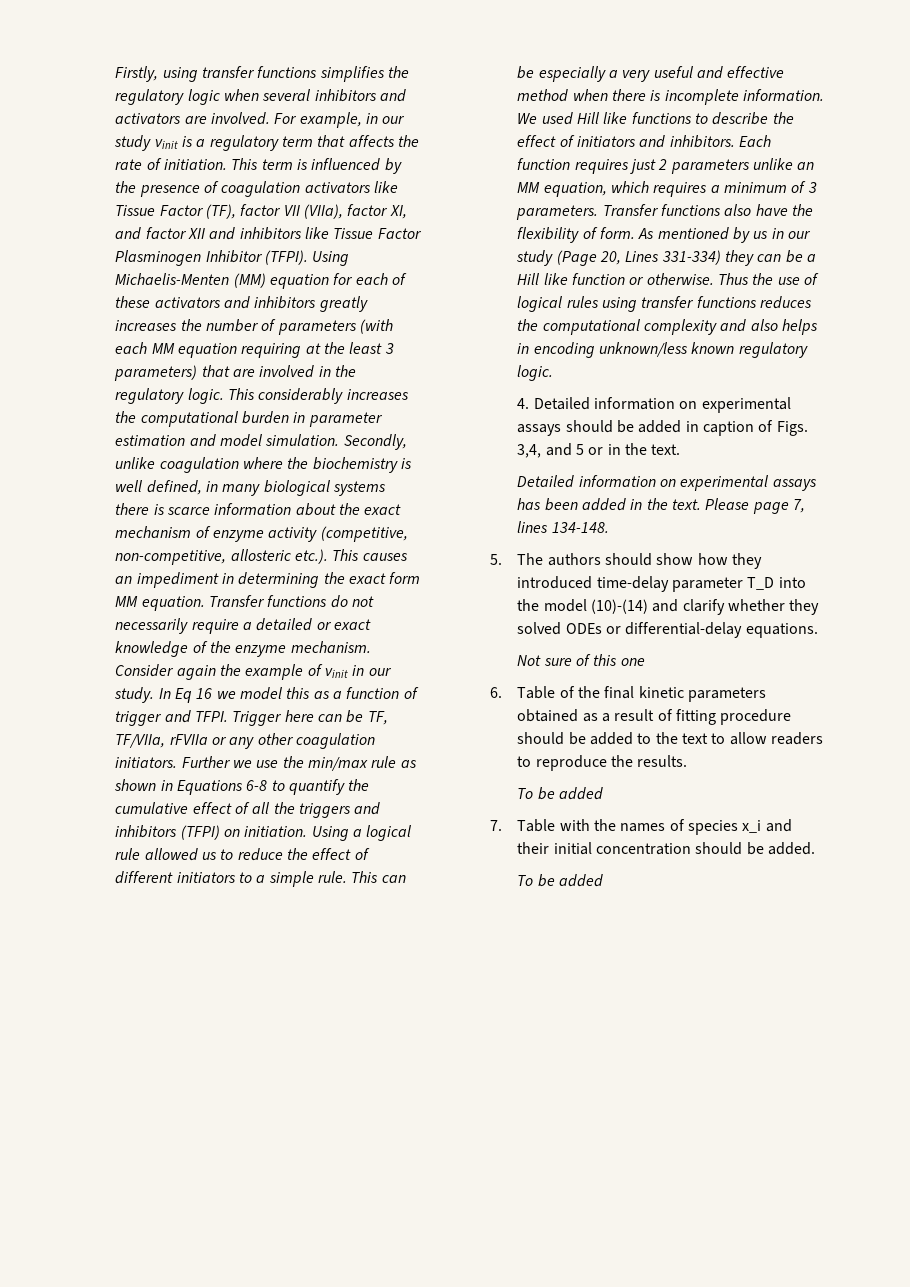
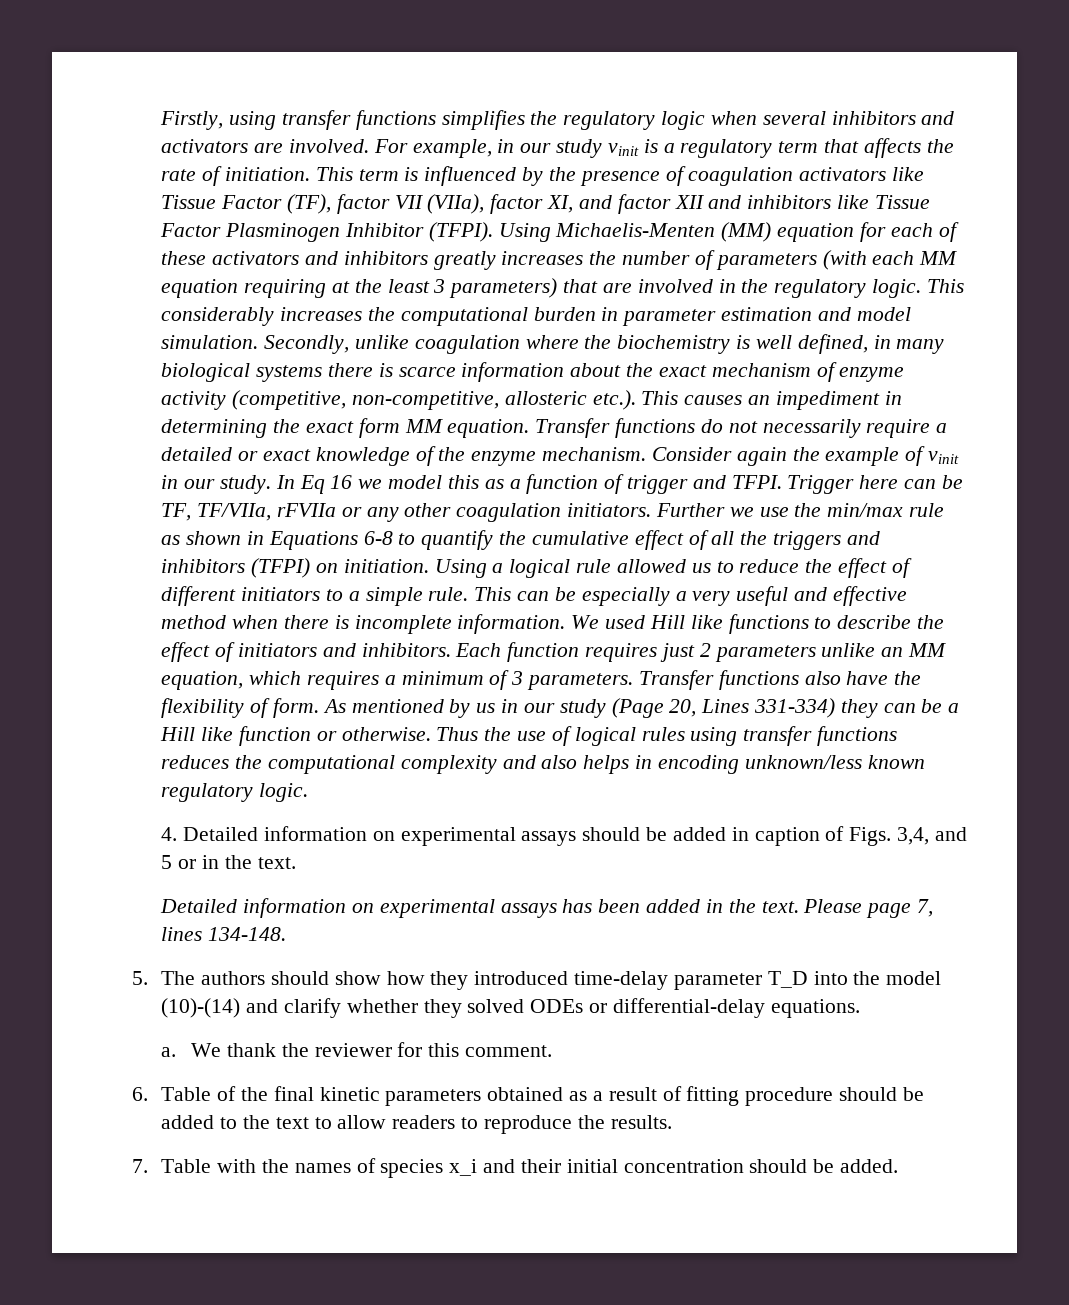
- Not sure of this one
+ a. We thank the reviewer for this comment.
  6. Table of the final kinetic parameters obtained as a result of fitting procedure should be added to the text to allow readers to reproduce the results.
- To be added
  7. Table with the names of species x_i and their initial concentration should be added.
- To be added

